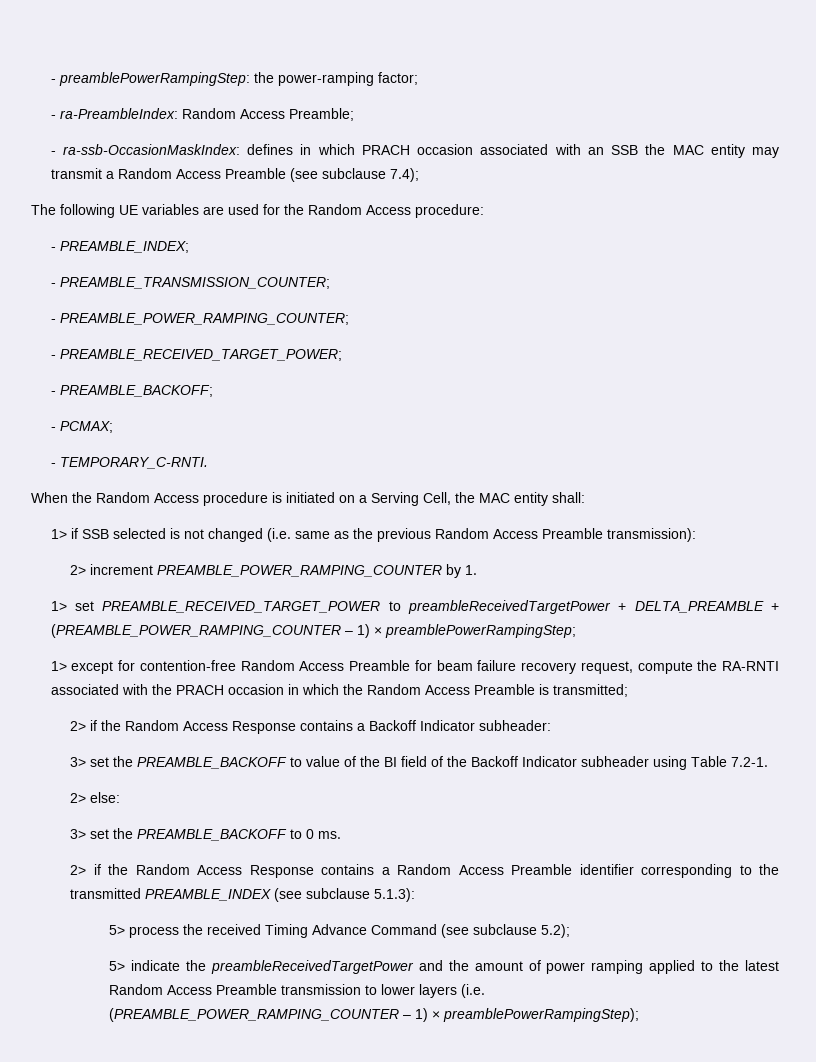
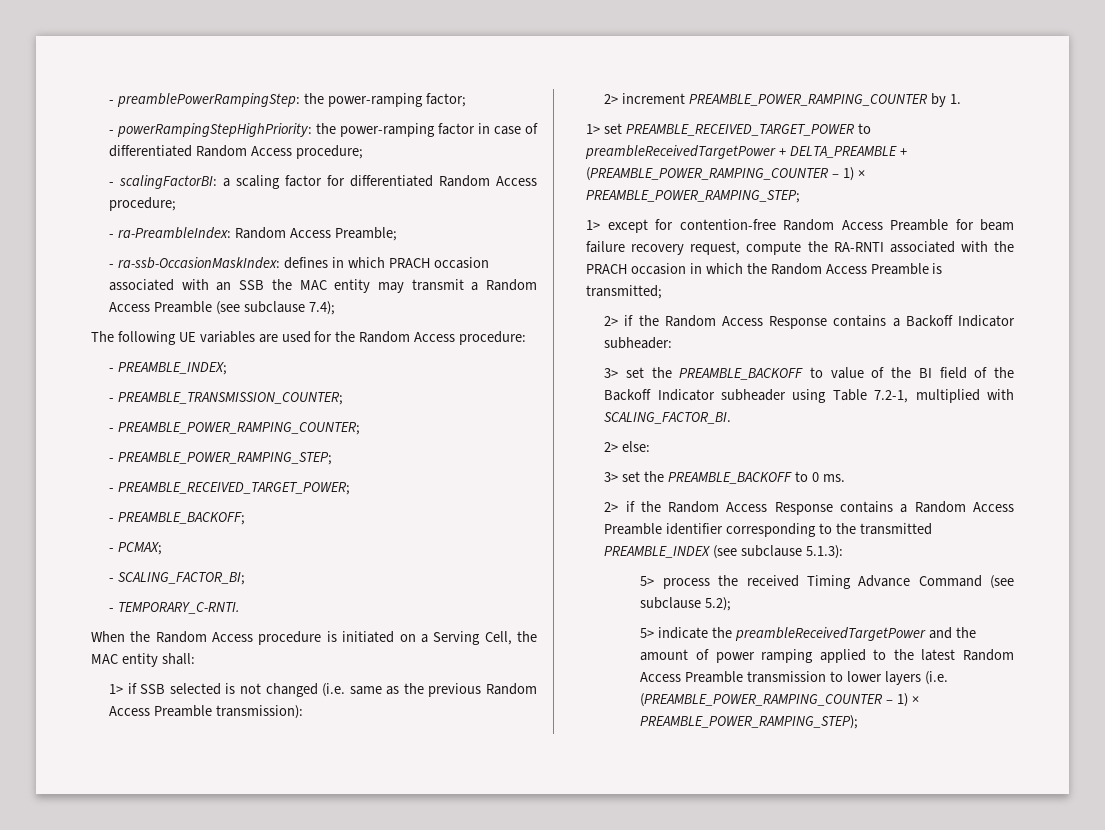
+ - powerRampingStepHighPriority: the power-ramping factor in case of differentiated Random Access procedure;
+ - scalingFactorBI: a scaling factor for differentiated Random Access procedure;
+ - PREAMBLE_POWER_RAMPING_STEP;
+ - SCALING_FACTOR_BI;
- 1> set PREAMBLE_RECEIVED_TARGET_POWER to preambleReceivedTargetPower + DELTA_PREAMBLE + (PREAMBLE_POWER_RAMPING_COUNTER – 1) × preamblePowerRampingStep;
+ 1> set PREAMBLE_RECEIVED_TARGET_POWER to preambleReceivedTargetPower + DELTA_PREAMBLE + (PREAMBLE_POWER_RAMPING_COUNTER – 1) × PREAMBLE_POWER_RAMPING_STEP;
- 3> set the PREAMBLE_BACKOFF to value of the BI field of the Backoff Indicator subheader using Table 7.2-1.
+ 3> set the PREAMBLE_BACKOFF to value of the BI field of the Backoff Indicator subheader using Table 7.2-1, multiplied with SCALING_FACTOR_BI.
- 5> indicate the preambleReceivedTargetPower and the amount of power ramping applied to the latest Random Access Preamble transmission to lower layers (i.e. (PREAMBLE_POWER_RAMPING_COUNTER – 1) × preamblePowerRampingStep);
+ 5> indicate the preambleReceivedTargetPower and the amount of power ramping applied to the latest Random Access Preamble transmission to lower layers (i.e. (PREAMBLE_POWER_RAMPING_COUNTER – 1) × PREAMBLE_POWER_RAMPING_STEP);

